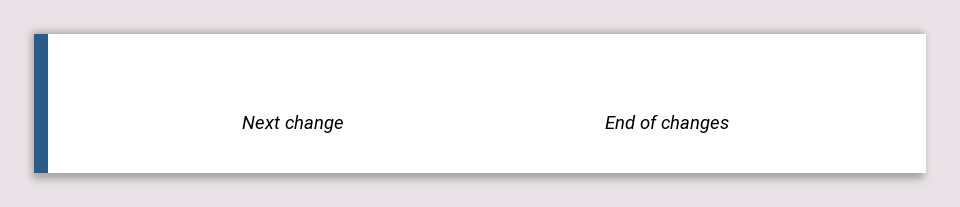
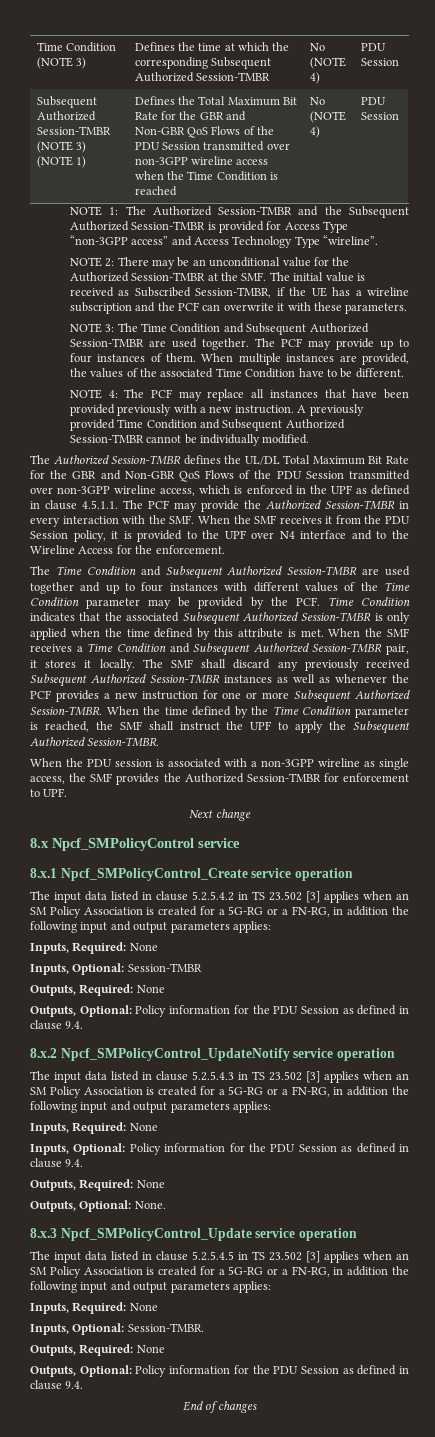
+ Time Condition (NOTE 3) | Defines the time at which the corresponding Subsequent Authorized Session-TMBR | No (NOTE 4) | PDU Session
+ Subsequent Authorized Session-TMBR (NOTE 3) (NOTE 1) | Defines the Total Maximum Bit Rate for the GBR and Non-GBR QoS Flows of the PDU Session transmitted over non-3GPP wireline access when the Time Condition is reached | No (NOTE 4) | PDU Session
+ NOTE 1: The Authorized Session-TMBR and the Subsequent Authorized Session-TMBR is provided for Access Type “non-3GPP access” and Access Technology Type “wireline”.
+ NOTE 2: There may be an unconditional value for the Authorized Session-TMBR at the SMF. The initial value is received as Subscribed Session-TMBR, if the UE has a wireline subscription and the PCF can overwrite it with these parameters.
+ NOTE 3: The Time Condition and Subsequent Authorized Session-TMBR are used together. The PCF may provide up to four instances of them. When multiple instances are provided, the values of the associated Time Condition have to be different.
+ NOTE 4: The PCF may replace all instances that have been provided previously with a new instruction. A previously provided Time Condition and Subsequent Authorized Session-TMBR cannot be individually modified.
+ The Authorized Session-TMBR defines the UL/DL Total Maximum Bit Rate for the GBR and Non-GBR QoS Flows of the PDU Session transmitted over non-3GPP wireline access, which is enforced in the UPF as defined in clause 4.5.1.1. The PCF may provide the Authorized Session-TMBR in every interaction with the SMF. When the SMF receives it from the PDU Session policy, it is provided to the UPF over N4 interface and to the Wireline Access for the enforcement.
+ The Time Condition and Subsequent Authorized Session-TMBR are used together and up to four instances with different values of the Time Condition parameter may be provided by the PCF. Time Condition indicates that the associated Subsequent Authorized Session-TMBR is only applied when the time defined by this attribute is met. When the SMF receives a Time Condition and Subsequent Authorized Session-TMBR pair, it stores it locally. The SMF shall discard any previously received Subsequent Authorized Session-TMBR instances as well as whenever the PCF provides a new instruction for one or more Subsequent Authorized Session-TMBR. When the time defined by the Time Condition parameter is reached, the SMF shall instruct the UPF to apply the Subsequent Authorized Session-TMBR.
+ When the PDU session is associated with a non-3GPP wireline as single access, the SMF provides the Authorized Session-TMBR for enforcement to UPF.
  Next change
+ 8.x Npcf_SMPolicyControl service
+ 8.x.1 Npcf_SMPolicyControl_Create service operation
+ The input data listed in clause 5.2.5.4.2 in TS 23.502 [3] applies when an SM Policy Association is created for a 5G-RG or a FN-RG, in addition the following input and output parameters applies:
+ Inputs, Required: None
+ Inputs, Optional: Session-TMBR
+ Outputs, Required: None
+ Outputs, Optional: Policy information for the PDU Session as defined in clause 9.4.
+ 8.x.2 Npcf_SMPolicyControl_UpdateNotify service operation
+ The input data listed in clause 5.2.5.4.3 in TS 23.502 [3] applies when an SM Policy Association is created for a 5G-RG or a FN-RG, in addition the following input and output parameters applies:
+ Inputs, Required: None
+ Inputs, Optional: Policy information for the PDU Session as defined in clause 9.4.
+ Outputs, Required: None
+ Outputs, Optional: None.
+ 8.x.3 Npcf_SMPolicyControl_Update service operation
+ The input data listed in clause 5.2.5.4.5 in TS 23.502 [3] applies when an SM Policy Association is created for a 5G-RG or a FN-RG, in addition the following input and output parameters applies:
+ Inputs, Required: None
+ Inputs, Optional: Session-TMBR.
+ Outputs, Required: None
+ Outputs, Optional: Policy information for the PDU Session as defined in clause 9.4.

